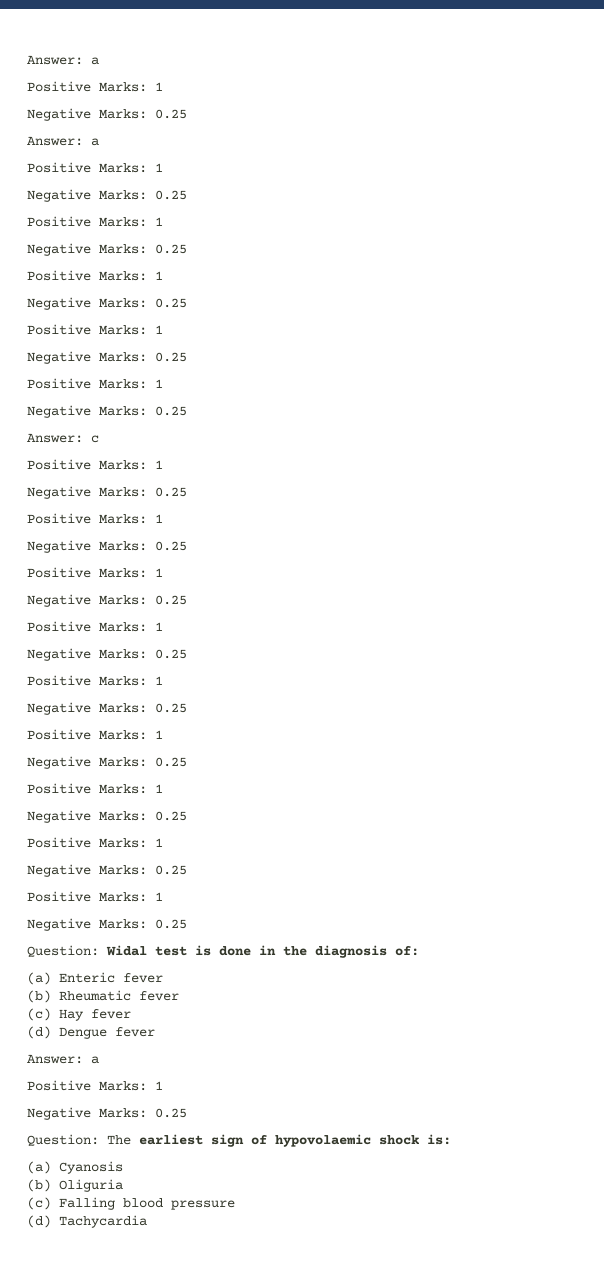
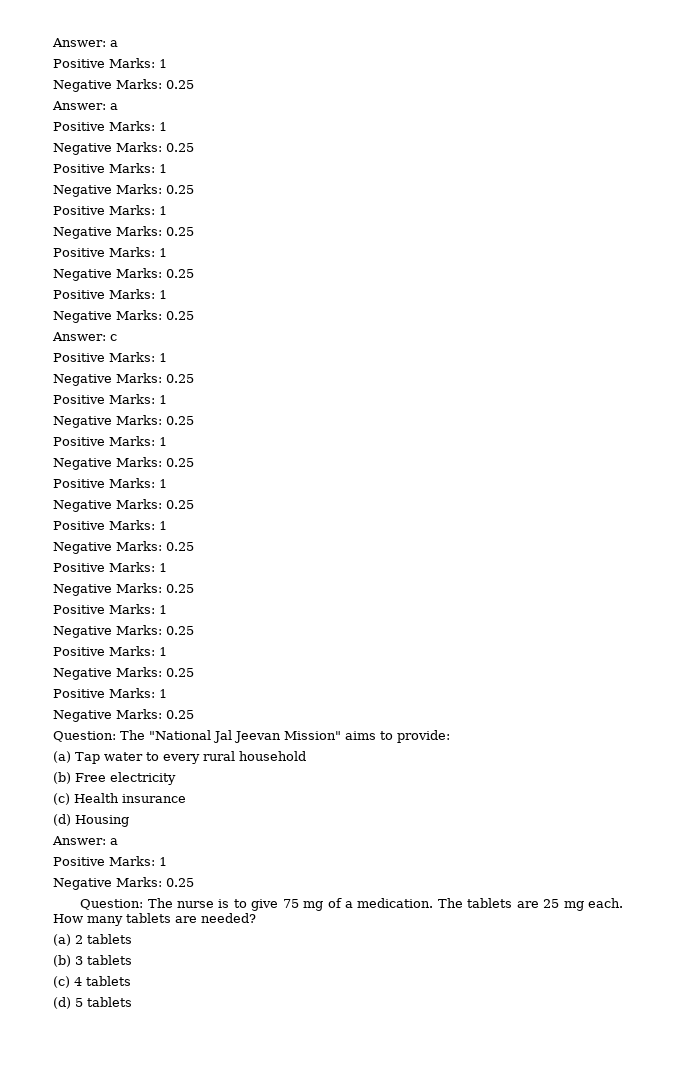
- Question: Widal test is done in the diagnosis of:
- (a) Enteric fever
- (b) Rheumatic fever
- (c) Hay fever
- (d) Dengue fever
+ Question: The "National Jal Jeevan Mission" aims to provide:
+ (a) Tap water to every rural household
+ (b) Free electricity
+ (c) Health insurance
+ (d) Housing
- Question: The earliest sign of hypovolaemic shock is:
- (a) Cyanosis
- (b) Oliguria
- (c) Falling blood pressure
- (d) Tachycardia
+ Question: The nurse is to give 75 mg of a medication. The tablets are 25 mg each. How many tablets are needed?
+ (a) 2 tablets
+ (b) 3 tablets
+ (c) 4 tablets
+ (d) 5 tablets

